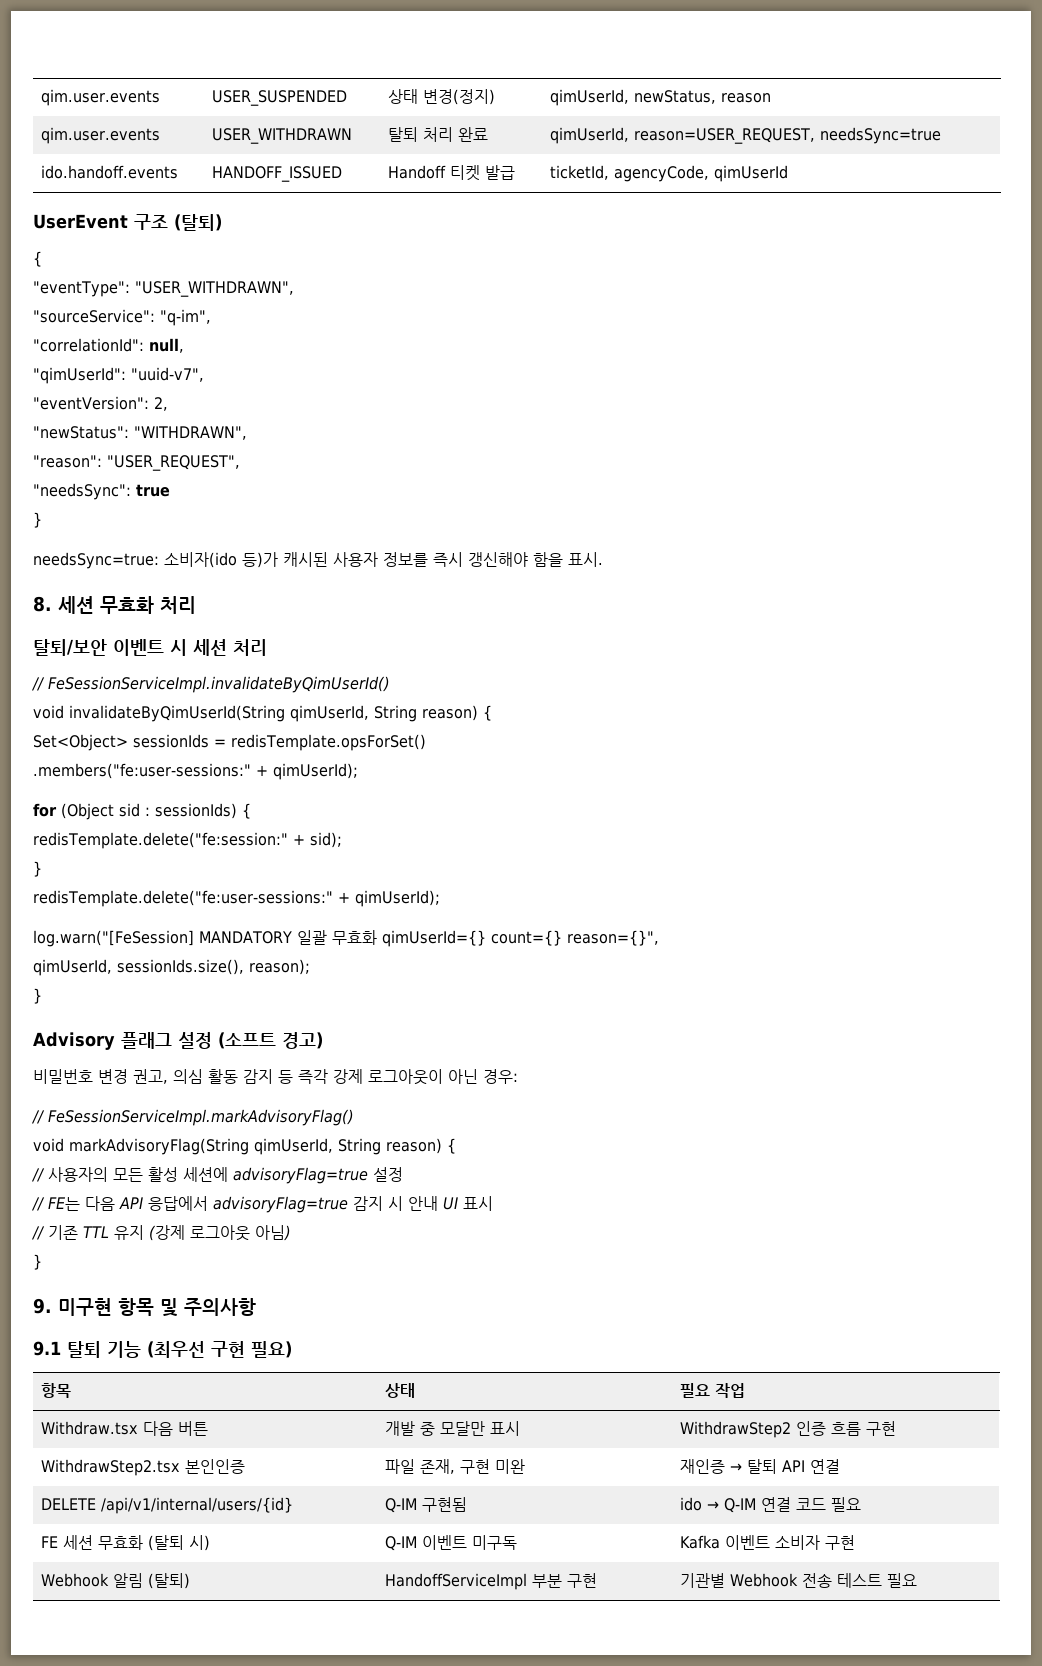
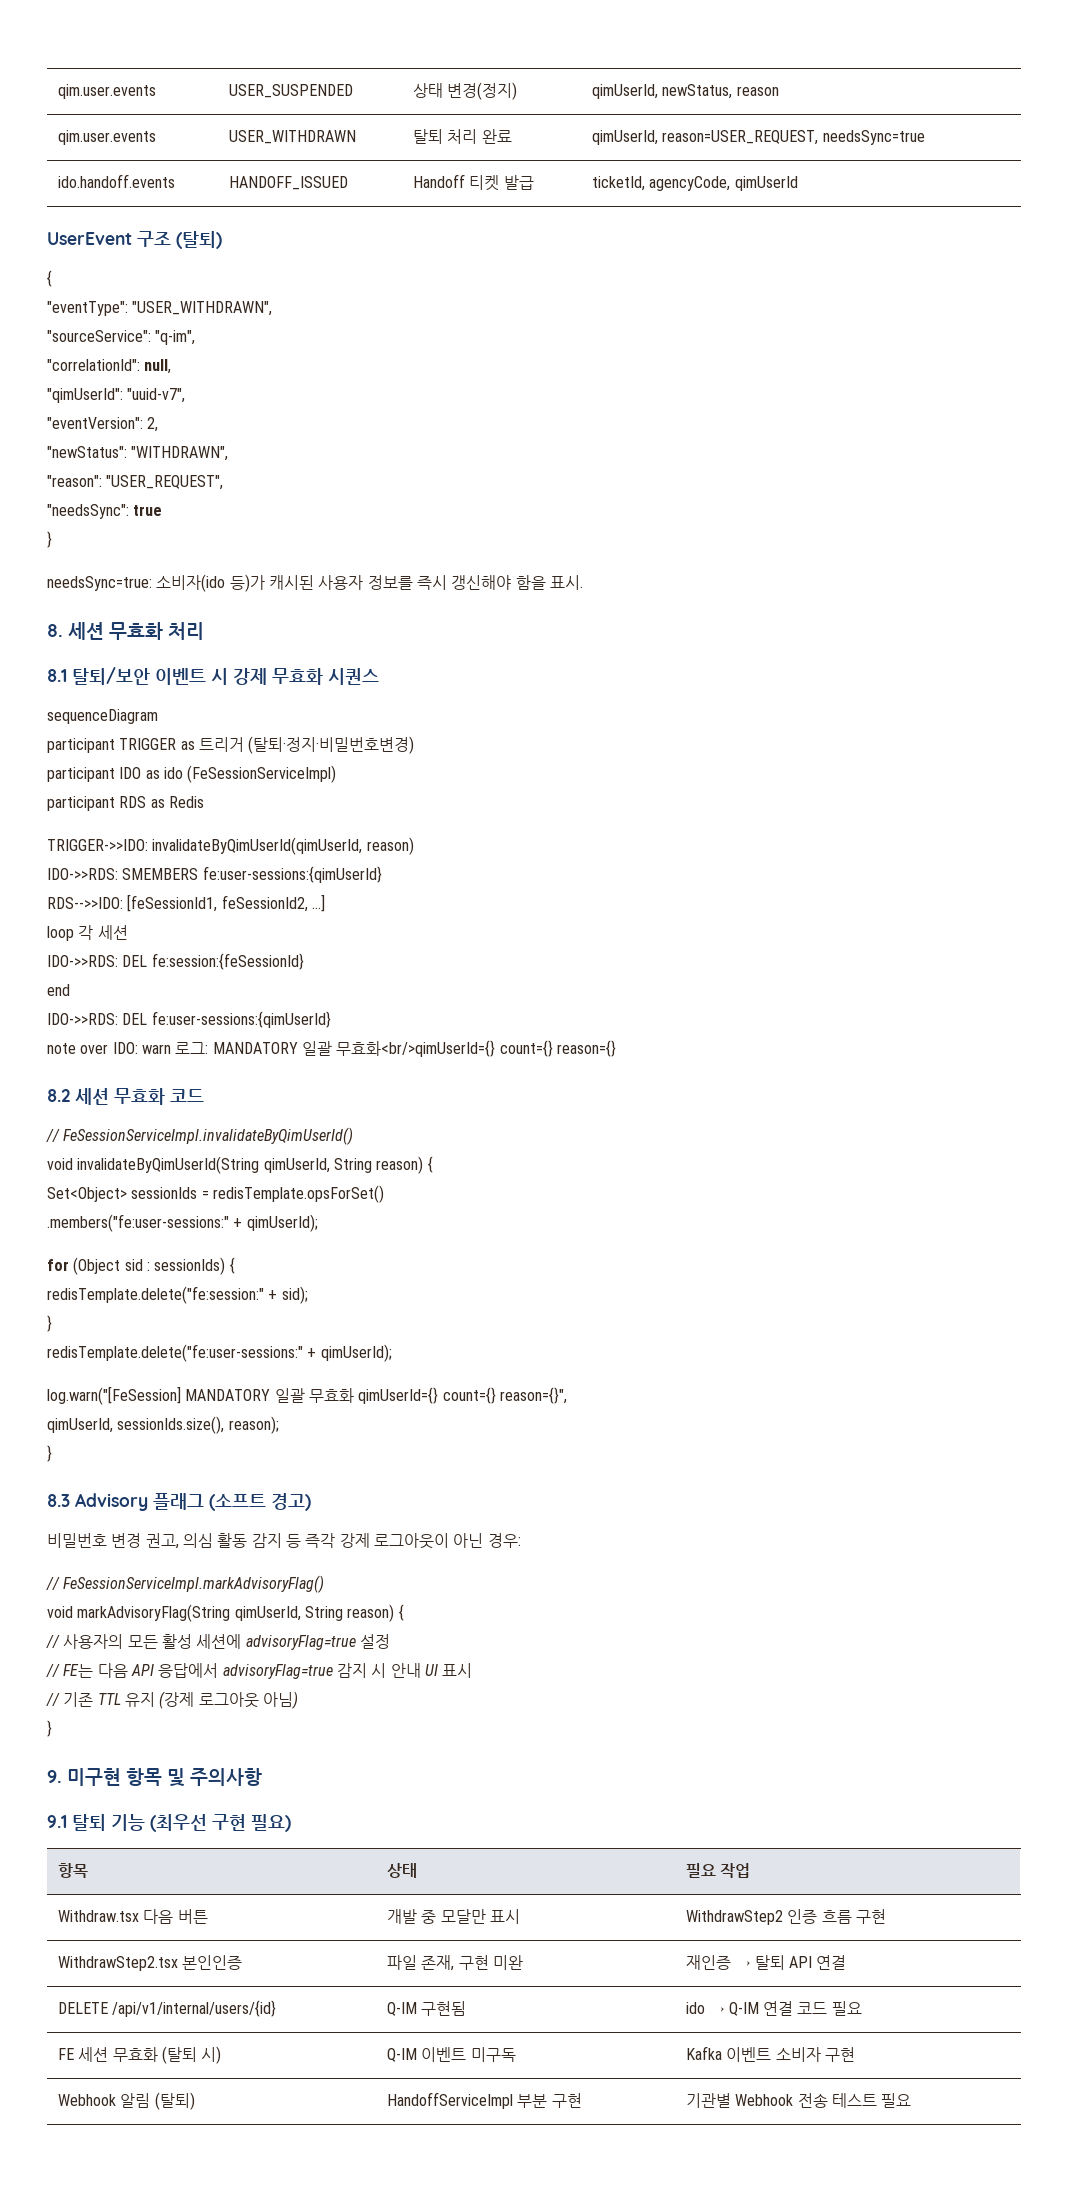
- 탈퇴/보안 이벤트 시 세션 처리
+ 8.1 탈퇴/보안 이벤트 시 강제 무효화 시퀀스
+ sequenceDiagram
+ participant TRIGGER as 트리거 (탈퇴·정지·비밀번호변경)
+ participant IDO as ido (FeSessionServiceImpl)
+ participant RDS as Redis
+ TRIGGER->>IDO: invalidateByQimUserId(qimUserId, reason)
+ IDO->>RDS: SMEMBERS fe:user-sessions:{qimUserId}
+ RDS-->>IDO: [feSessionId1, feSessionId2, ...]
+ loop 각 세션
+ IDO->>RDS: DEL fe:session:{feSessionId}
+ end
+ IDO->>RDS: DEL fe:user-sessions:{qimUserId}
+ note over IDO: warn 로그: MANDATORY 일괄 무효화<br/>qimUserId={} count={} reason={}
+ 8.2 세션 무효화 코드
- Advisory 플래그 설정 (소프트 경고)
+ 8.3 Advisory 플래그 (소프트 경고)

